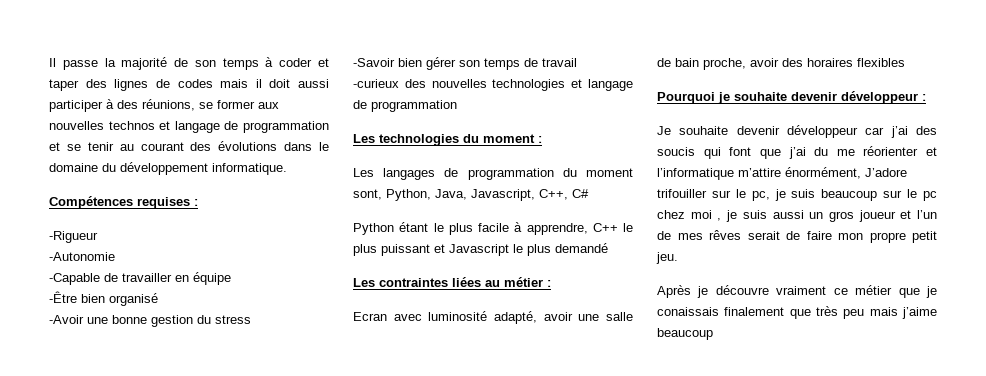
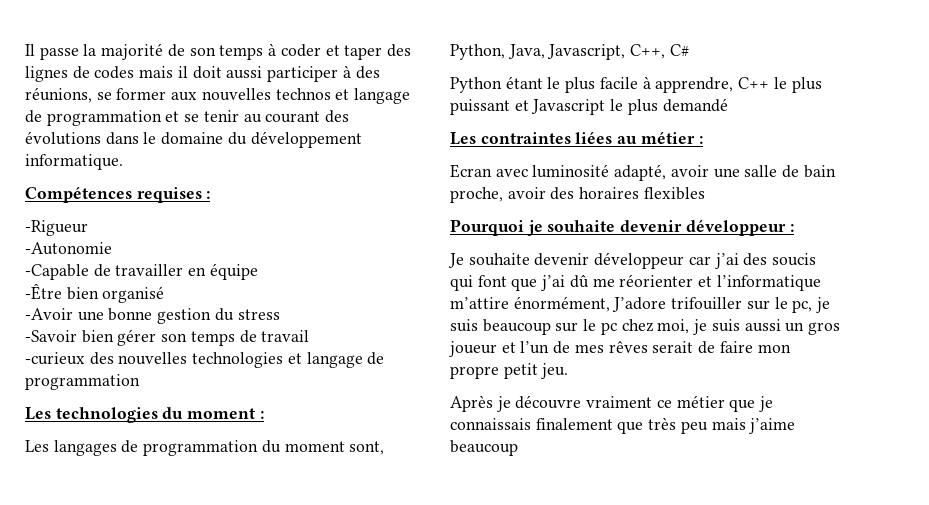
- Je souhaite devenir développeur car j’ai des soucis qui font que j’ai du me réorienter et l’informatique m’attire énormément, J’adore trifouiller sur le pc, je suis beaucoup sur le pc chez moi , je suis aussi un gros joueur et l’un de mes rêves serait de faire mon propre petit jeu.
+ Je souhaite devenir développeur car j’ai des soucis qui font que j’ai dû me réorienter et l’informatique m’attire énormément, J’adore trifouiller sur le pc, je suis beaucoup sur le pc chez moi, je suis aussi un gros joueur et l’un de mes rêves serait de faire mon propre petit jeu.
- Après je découvre vraiment ce métier que je conaissais finalement que très peu mais j’aime beaucoup
+ Après je découvre vraiment ce métier que je connaissais finalement que très peu mais j’aime beaucoup

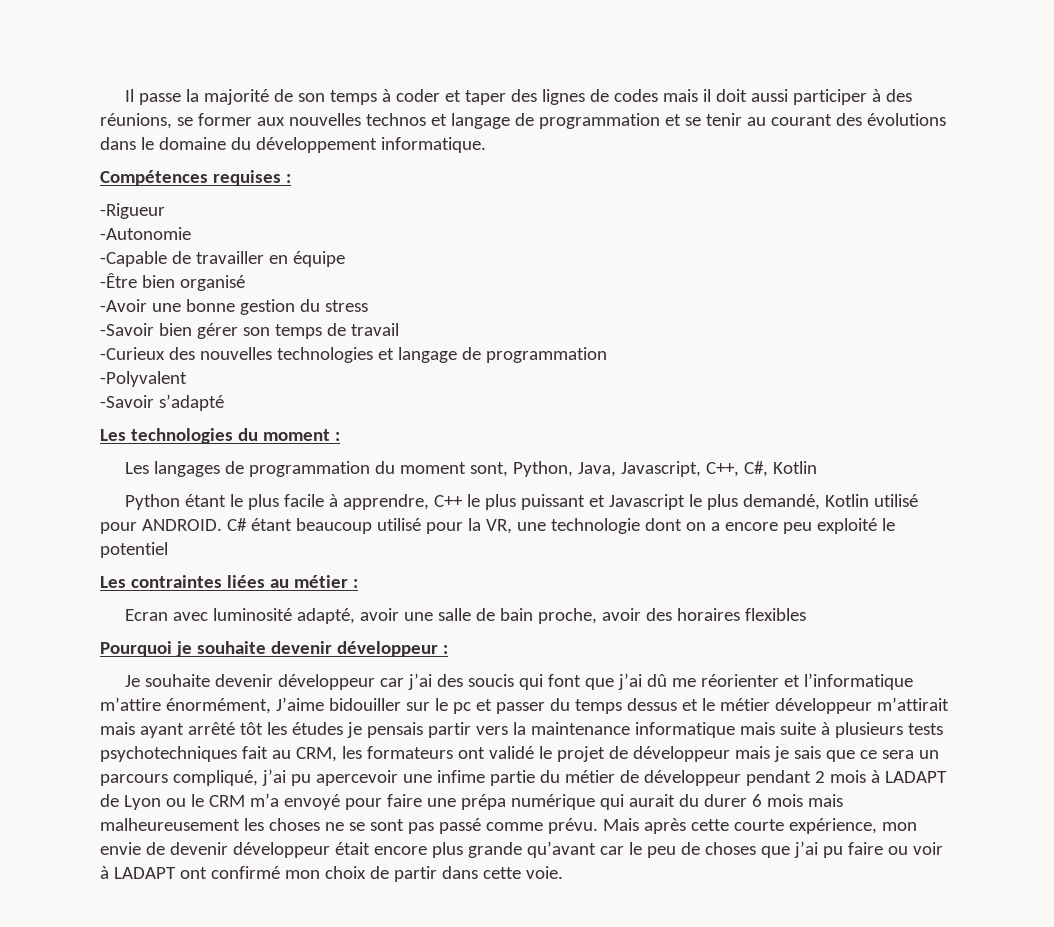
- -curieux des nouvelles technologies et langage de programmation
+ -Curieux des nouvelles technologies et langage de programmation
+ -Polyvalent
+ -Savoir s’adapté
- Les langages de programmation du moment sont, Python, Java, Javascript, C++, C#
+ Les langages de programmation du moment sont, Python, Java, Javascript, C++, C#, Kotlin
- Python étant le plus facile à apprendre, C++ le plus puissant et Javascript le plus demandé
+ Python étant le plus facile à apprendre, C++ le plus puissant et Javascript le plus demandé, Kotlin utilisé pour ANDROID. C# étant beaucoup utilisé pour la VR, une technologie dont on a encore peu exploité le potentiel
- Je souhaite devenir développeur car j’ai des soucis qui font que j’ai dû me réorienter et l’informatique m’attire énormément, J’adore trifouiller sur le pc, je suis beaucoup sur le pc chez moi, je suis aussi un gros joueur et l’un de mes rêves serait de faire mon propre petit jeu.
- Après je découvre vraiment ce métier que je connaissais finalement que très peu mais j’aime beaucoup
+ Je souhaite devenir développeur car j’ai des soucis qui font que j’ai dû me réorienter et l’informatique m’attire énormément, J’aime bidouiller sur le pc et passer du temps dessus et le métier développeur m’attirait mais ayant arrêté tôt les études je pensais partir vers la maintenance informatique mais suite à plusieurs tests psychotechniques fait au CRM, les formateurs ont validé le projet de développeur mais je sais que ce sera un parcours compliqué, j’ai pu apercevoir une infime partie du métier de développeur pendant 2 mois à LADAPT de Lyon ou le CRM m’a envoyé pour faire une prépa numérique qui aurait du durer 6 mois mais malheureusement les choses ne se sont pas passé comme prévu. Mais après cette courte expérience, mon envie de devenir développeur était encore plus grande qu’avant car le peu de choses que j’ai pu faire ou voir à LADAPT ont confirmé mon choix de partir dans cette voie.

